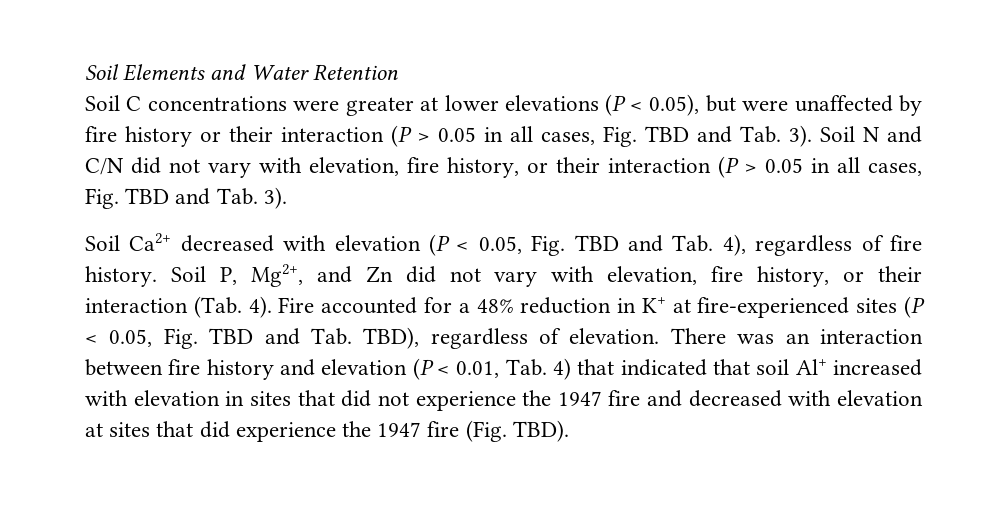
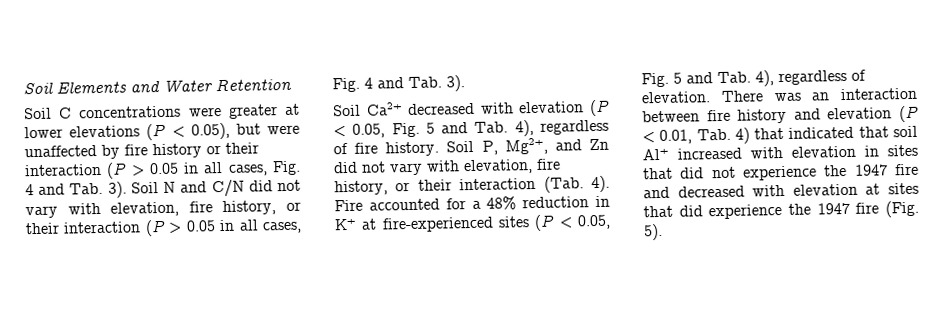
- Soil C concentrations were greater at lower elevations (P < 0.05), but were unaffected by fire history or their interaction (P > 0.05 in all cases, Fig. TBD and Tab. 3).
+ Soil C concentrations were greater at lower elevations (P < 0.05), but were unaffected by fire history or their interaction (P > 0.05 in all cases, Fig. 4 and Tab. 3).
- Soil N and C/N did not vary with elevation, fire history, or their interaction (P > 0.05 in all cases, Fig. TBD and Tab. 3).
+ Soil N and C/N did not vary with elevation, fire history, or their interaction (P > 0.05 in all cases, Fig. 4 and Tab. 3).
- Soil Ca2+ decreased with elevation (P < 0.05, Fig. TBD and Tab. 4), regardless of fire history.
+ Soil Ca2+ decreased with elevation (P < 0.05, Fig. 5 and Tab. 4), regardless of fire history.
- Fire accounted for a 48% reduction in K+ at fire-experienced sites (P < 0.05, Fig. TBD and Tab. TBD), regardless of elevation.
+ Fire accounted for a 48% reduction in K+ at fire-experienced sites (P < 0.05, Fig. 5 and Tab. 4), regardless of elevation.
- There was an interaction between fire history and elevation (P < 0.01, Tab. 4) that indicated that soil Al+ increased with elevation in sites that did not experience the 1947 fire and decreased with elevation at sites that did experience the 1947 fire (Fig. TBD).
+ There was an interaction between fire history and elevation (P < 0.01, Tab. 4) that indicated that soil Al+ increased with elevation in sites that did not experience the 1947 fire and decreased with elevation at sites that did experience the 1947 fire (Fig. 5).

